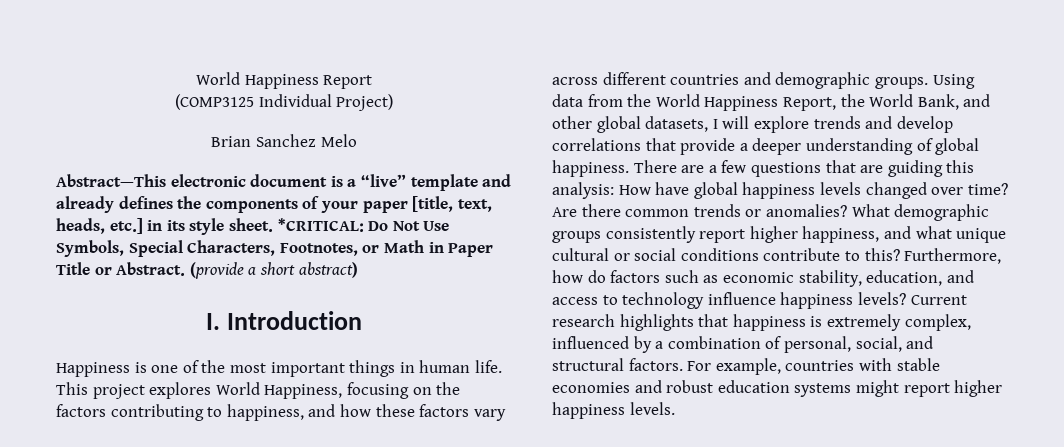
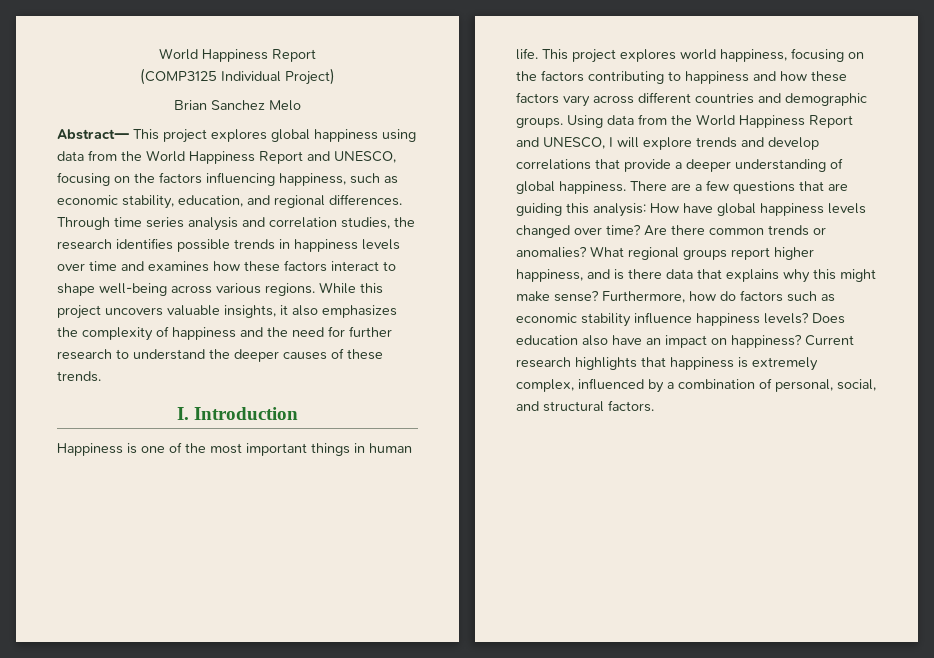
- Abstract—This electronic document is a “live” template and already defines the components of your paper [title, text, heads, etc.] in its style sheet. *CRITICAL: Do Not Use Symbols, Special Characters, Footnotes, or Math in Paper Title or Abstract. (provide a short abstract)
+ Abstract— This project explores global happiness using data from the World Happiness Report and UNESCO, focusing on the factors influencing happiness, such as economic stability, education, and regional differences. Through time series analysis and correlation studies, the research identifies possible trends in happiness levels over time and examines how these factors interact to shape well-being across various regions. While this project uncovers valuable insights, it also emphasizes the complexity of happiness and the need for further research to understand the deeper causes of these trends.
- This project explores World Happiness, focusing on the factors contributing to happiness, and how these factors vary across different countries and demographic groups.
+ This project explores world happiness, focusing on the factors contributing to happiness and how these factors vary across different countries and demographic groups.
- Using data from the World Happiness Report, the World Bank, and other global datasets, I will explore trends and develop correlations that provide a deeper understanding of global happiness.
+ Using data from the World Happiness Report and UNESCO, I will explore trends and develop correlations that provide a deeper understanding of global happiness.
- What demographic groups consistently report higher happiness, and what unique cultural or social conditions contribute to this?
+ What regional groups report higher happiness, and is there data that explains why this might make sense?
- Furthermore, how do factors such as economic stability, education, and access to technology influence happiness levels?
+ Furthermore, how do factors such as economic stability influence happiness levels? Does education also have an impact on happiness?
- For example, countries with stable economies and robust education systems might report higher happiness levels.

